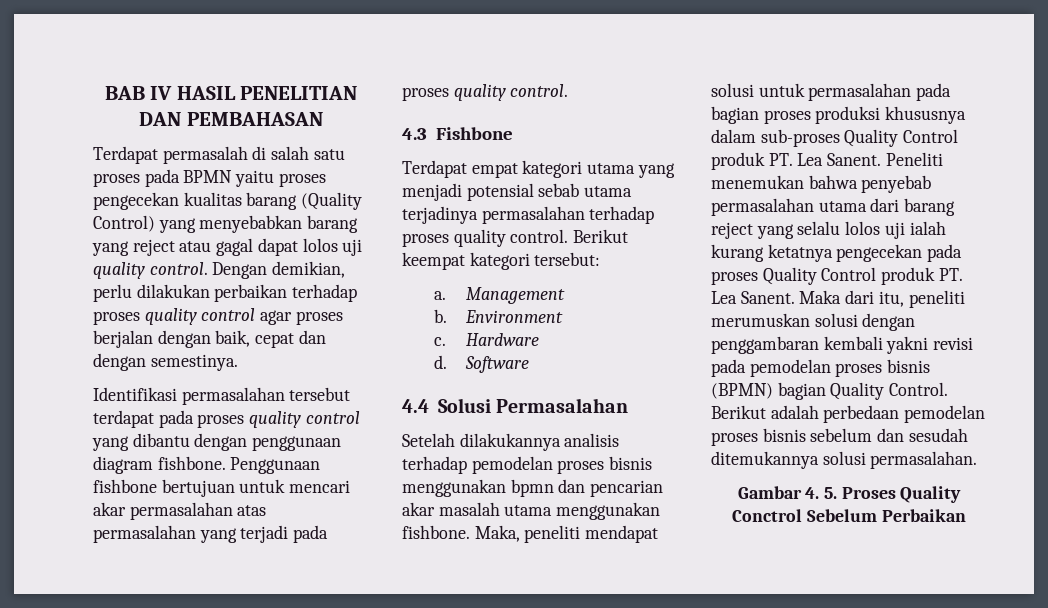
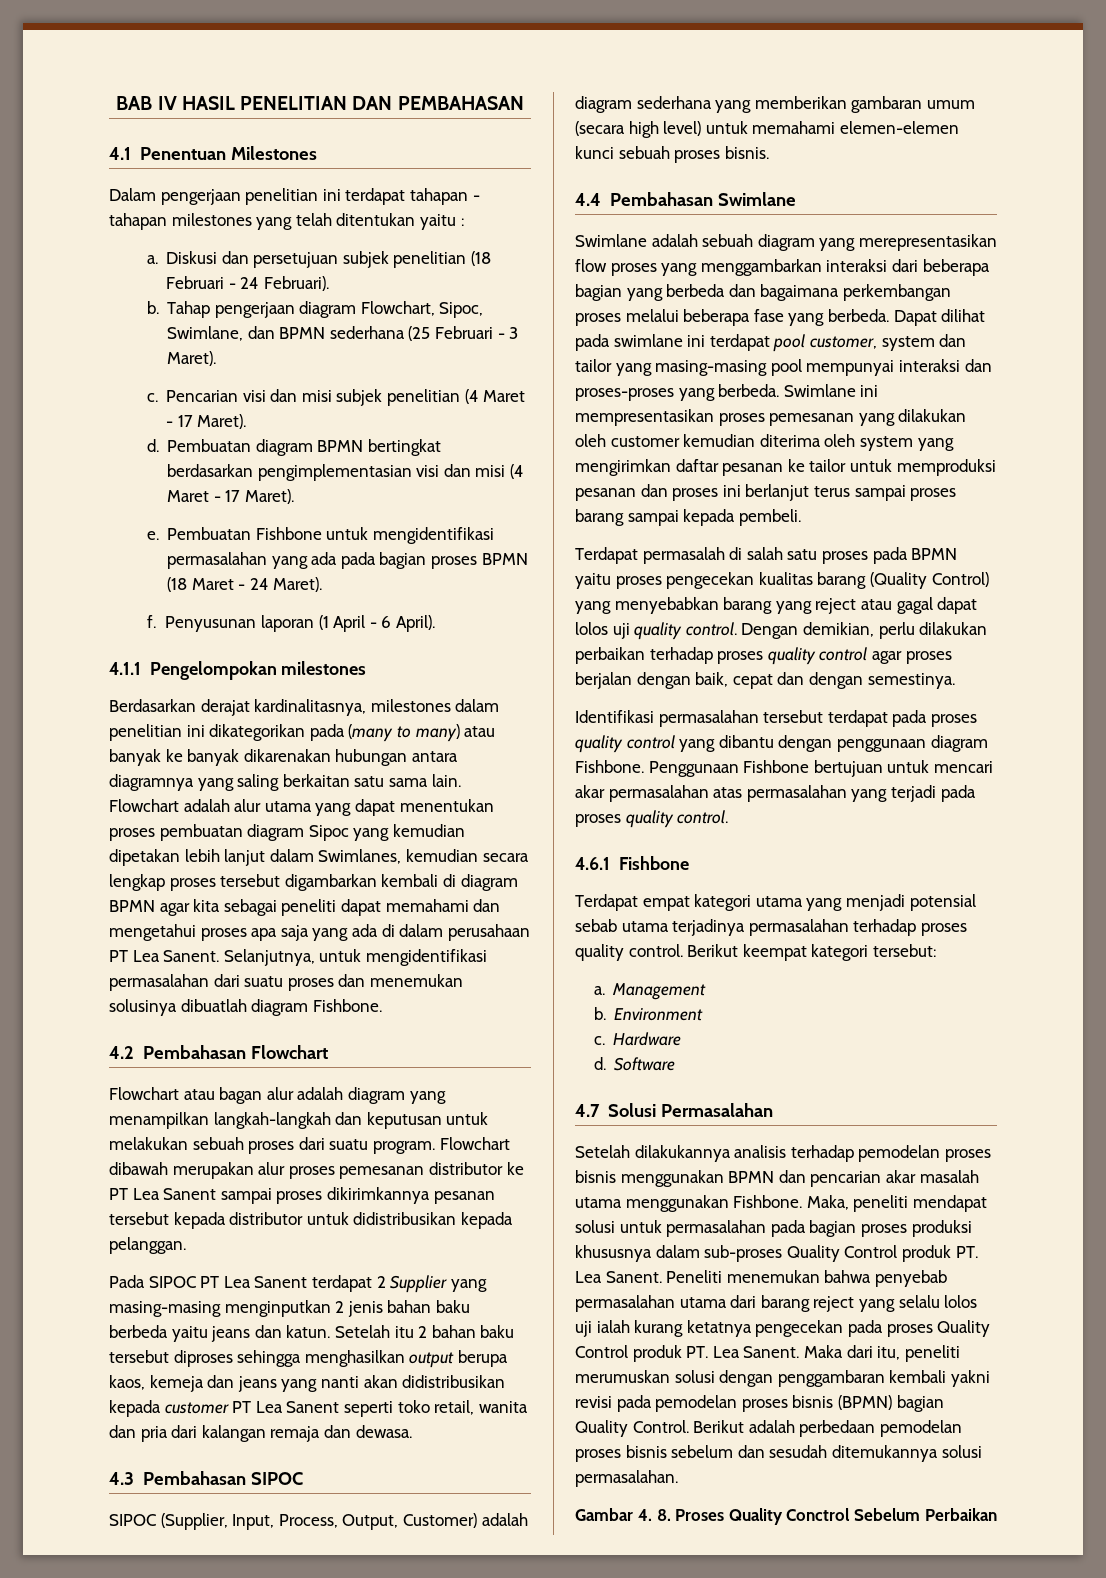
+ 4.1 Penentuan Milestones
+ Dalam pengerjaan penelitian ini terdapat tahapan - tahapan milestones yang telah ditentukan yaitu :
+ a. Diskusi dan persetujuan subjek penelitian (18 Februari - 24 Februari).
+ b. Tahap pengerjaan diagram Flowchart, Sipoc, Swimlane, dan BPMN sederhana (25 Februari - 3 Maret).
+ c. Pencarian visi dan misi subjek penelitian (4 Maret - 17 Maret).
+ d. Pembuatan diagram BPMN bertingkat berdasarkan pengimplementasian visi dan misi (4 Maret - 17 Maret).
+ e. Pembuatan Fishbone untuk mengidentifikasi permasalahan yang ada pada bagian proses BPMN (18 Maret - 24 Maret).
+ f. Penyusunan laporan (1 April - 6 April).
+ 4.1.1 Pengelompokan milestones
+ Berdasarkan derajat kardinalitasnya, milestones dalam penelitian ini dikategorikan pada (many to many) atau banyak ke banyak dikarenakan hubungan antara diagramnya yang saling berkaitan satu sama lain. Flowchart adalah alur utama yang dapat menentukan proses pembuatan diagram Sipoc yang kemudian dipetakan lebih lanjut dalam Swimlanes, kemudian secara lengkap proses tersebut digambarkan kembali di diagram BPMN agar kita sebagai peneliti dapat memahami dan mengetahui proses apa saja yang ada di dalam perusahaan PT Lea Sanent. Selanjutnya, untuk mengidentifikasi permasalahan dari suatu proses dan menemukan solusinya dibuatlah diagram Fishbone.
+ 4.2 Pembahasan Flowchart
+ Flowchart atau bagan alur adalah diagram yang menampilkan langkah-langkah dan keputusan untuk melakukan sebuah proses dari suatu program. Flowchart dibawah merupakan alur proses pemesanan distributor ke PT Lea Sanent sampai proses dikirimkannya pesanan tersebut kepada distributor untuk didistribusikan kepada pelanggan.
+ Pada SIPOC PT Lea Sanent terdapat 2 Supplier yang masing-masing menginputkan 2 jenis bahan baku berbeda yaitu jeans dan katun. Setelah itu 2 bahan baku tersebut diproses sehingga menghasilkan output berupa kaos, kemeja dan jeans yang nanti akan didistribusikan kepada customer PT Lea Sanent seperti toko retail, wanita dan pria dari kalangan remaja dan dewasa.
+ 4.3 Pembahasan SIPOC
+ SIPOC (Supplier, Input, Process, Output, Customer) adalah diagram sederhana yang memberikan gambaran umum (secara high level) untuk memahami elemen-elemen kunci sebuah proses bisnis.
+ 4.4 Pembahasan Swimlane
+ Swimlane adalah sebuah diagram yang merepresentasikan flow proses yang menggambarkan interaksi dari beberapa bagian yang berbeda dan bagaimana perkembangan proses melalui beberapa fase yang berbeda. Dapat dilihat pada swimlane ini terdapat pool customer, system dan tailor yang masing-masing pool mempunyai interaksi dan proses-proses yang berbeda. Swimlane ini mempresentasikan proses pemesanan yang dilakukan oleh customer kemudian diterima oleh system yang mengirimkan daftar pesanan ke tailor untuk memproduksi pesanan dan proses ini berlanjut terus sampai proses barang sampai kepada pembeli.
- Identifikasi permasalahan tersebut terdapat pada proses quality control yang dibantu dengan penggunaan diagram fishbone. Penggunaan fishbone bertujuan untuk mencari akar permasalahan atas permasalahan yang terjadi pada proses quality control.
+ Identifikasi permasalahan tersebut terdapat pada proses quality control yang dibantu dengan penggunaan diagram Fishbone. Penggunaan Fishbone bertujuan untuk mencari akar permasalahan atas permasalahan yang terjadi pada proses quality control.
- 4.3 Fishbone
+ 4.6.1 Fishbone
- 4.4 Solusi Permasalahan
+ 4.7 Solusi Permasalahan
- Setelah dilakukannya analisis terhadap pemodelan proses bisnis menggunakan bpmn dan pencarian akar masalah utama menggunakan fishbone.
+ Setelah dilakukannya analisis terhadap pemodelan proses bisnis menggunakan BPMN dan pencarian akar masalah utama menggunakan Fishbone.
- Gambar 4. 5. Proses Quality Conctrol Sebelum Perbaikan
+ Gambar 4. 8. Proses Quality Conctrol Sebelum Perbaikan

